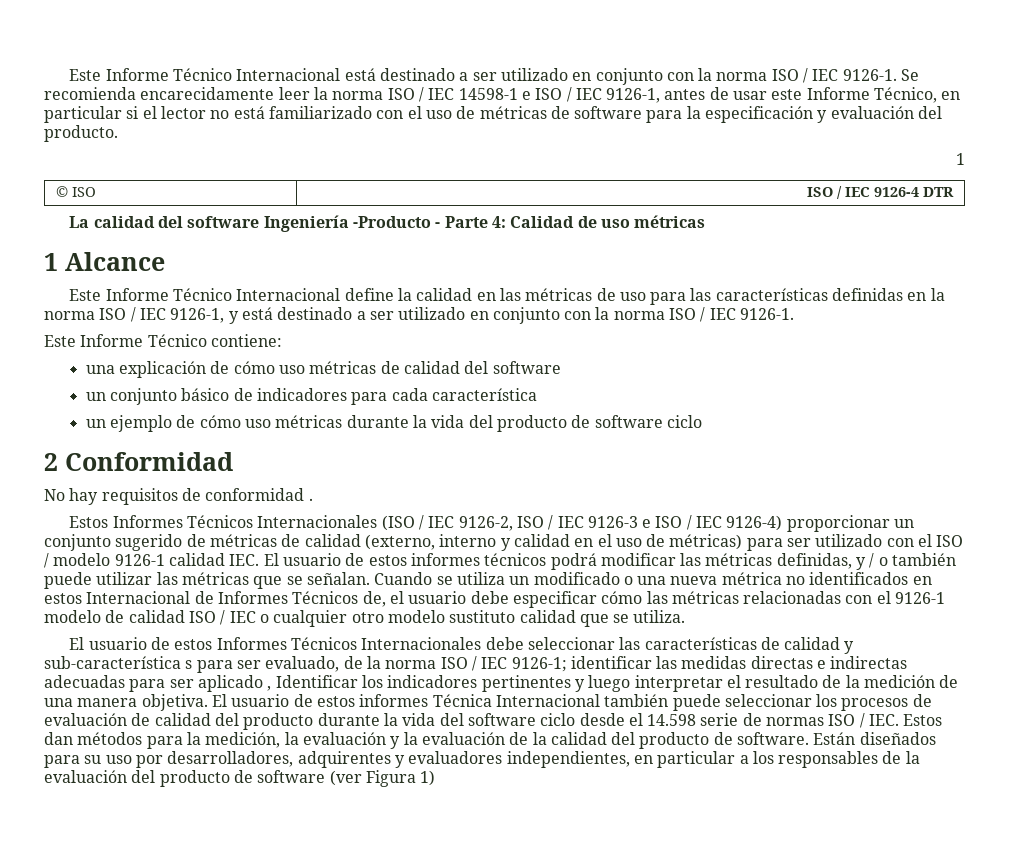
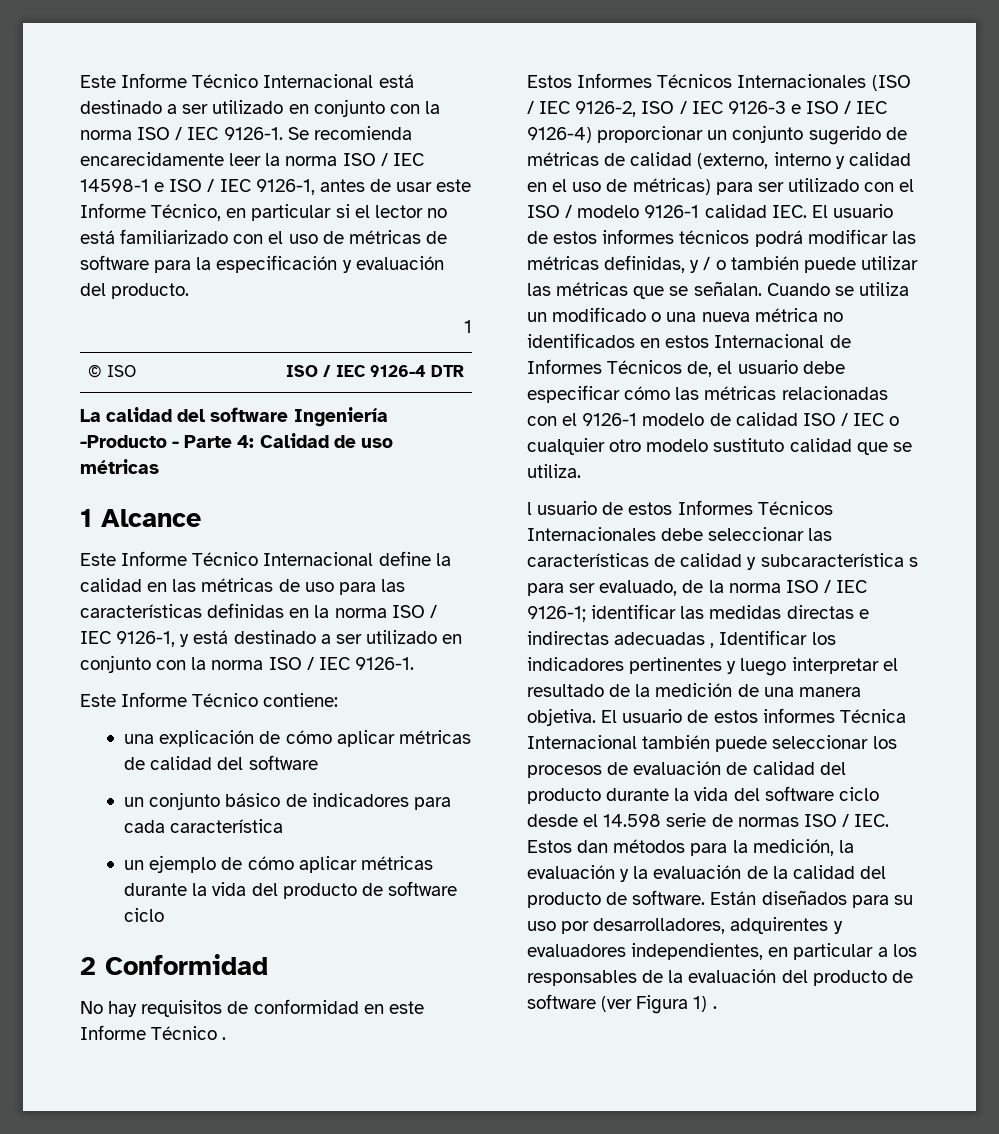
- una explicación de cómo uso métricas de calidad del software
+ una explicación de cómo aplicar métricas de calidad del software
- un ejemplo de cómo uso métricas durante la vida del producto de software ciclo
+ un ejemplo de cómo aplicar métricas durante la vida del producto de software ciclo
- No hay requisitos de conformidad .
+ No hay requisitos de conformidad en este Informe Técnico .
- El usuario de estos Informes Técnicos Internacionales debe seleccionar las características de calidad y sub-característica s para ser evaluado, de la norma ISO / IEC 9126-1; identificar las medidas directas e indirectas adecuadas para ser aplicado , Identificar los indicadores pertinentes y luego interpretar el resultado de la medición de una manera objetiva.
+ l usuario de estos Informes Técnicos Internacionales debe seleccionar las características de calidad y subcaracterística s para ser evaluado, de la norma ISO / IEC 9126-1; identificar las medidas directas e indirectas adecuadas , Identificar los indicadores pertinentes y luego interpretar el resultado de la medición de una manera objetiva.
- Están diseñados para su uso por desarrolladores, adquirentes y evaluadores independientes, en particular a los responsables de la evaluación del producto de software (ver Figura 1)
+ Están diseñados para su uso por desarrolladores, adquirentes y evaluadores independientes, en particular a los responsables de la evaluación del producto de software (ver Figura 1) .

